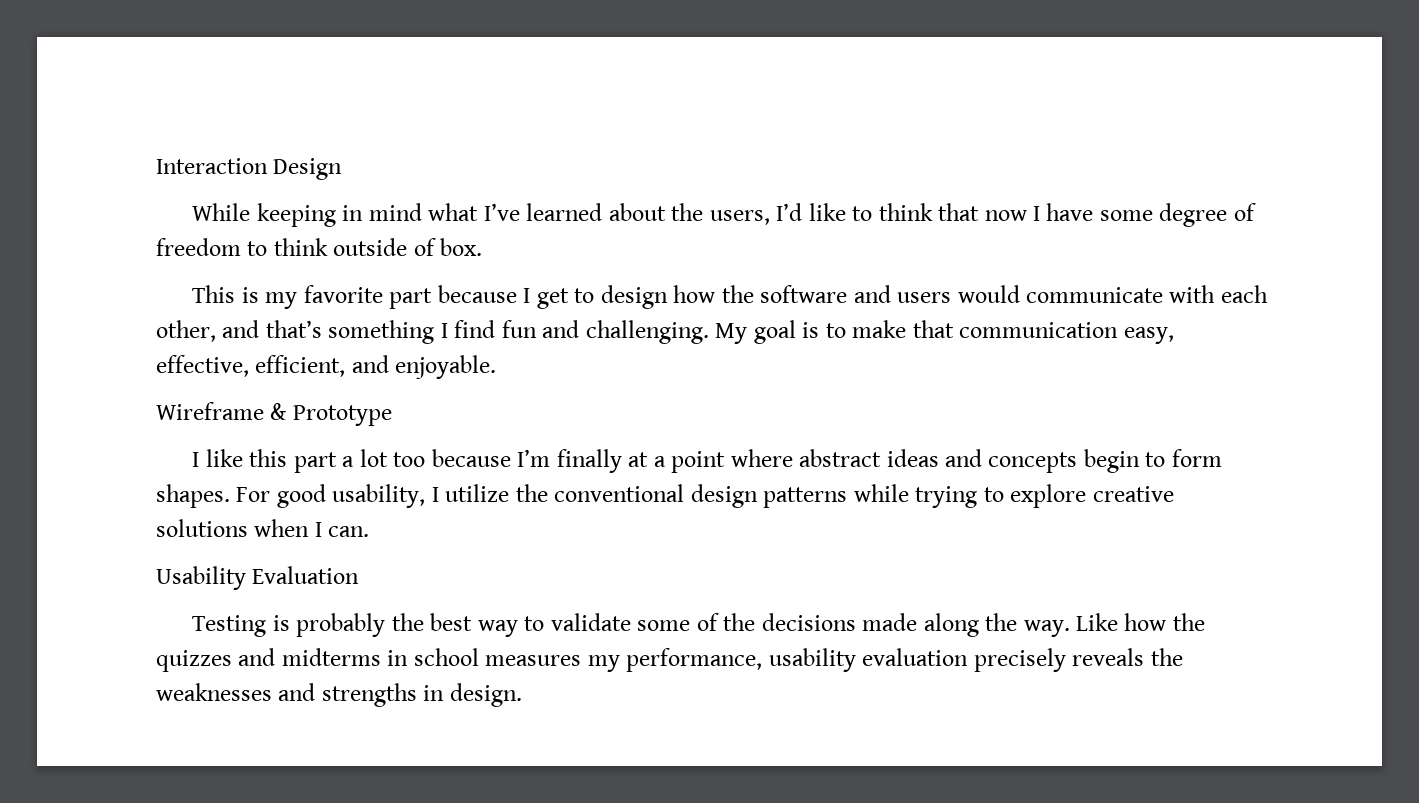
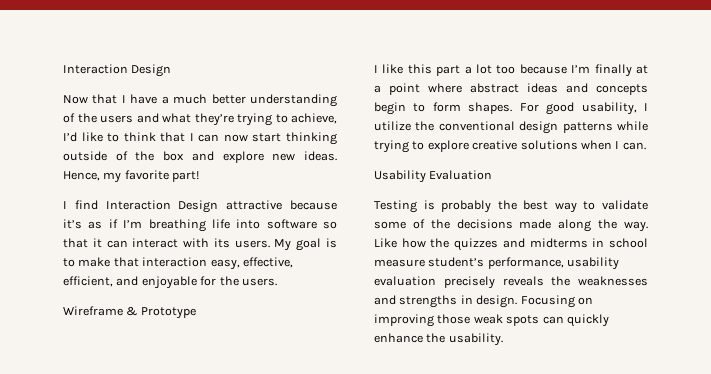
- While keeping in mind what I’ve learned about the users, I’d like to think that now I have some degree of freedom to think outside of box.
- This is my favorite part because I get to design how the software and users would communicate with each other, and that’s something I find fun and challenging.
+ Now that I have a much better understanding of the users and what they’re trying to achieve, I’d like to think that I can now start thinking outside of the box and explore new ideas. Hence, my favorite part!
+ I find Interaction Design attractive because it’s as if I’m breathing life into software so that it can interact with its users.
- My goal is to make that communication easy, effective, efficient, and enjoyable.
+ My goal is to make that interaction easy, effective, efficient, and enjoyable for the users.
- Like how the quizzes and midterms in school measures my performance, usability evaluation precisely reveals the weaknesses and strengths in design.
+ Like how the quizzes and midterms in school measure student’s performance, usability evaluation precisely reveals the weaknesses and strengths in design.
+ Focusing on improving those weak spots can quickly enhance the usability.

